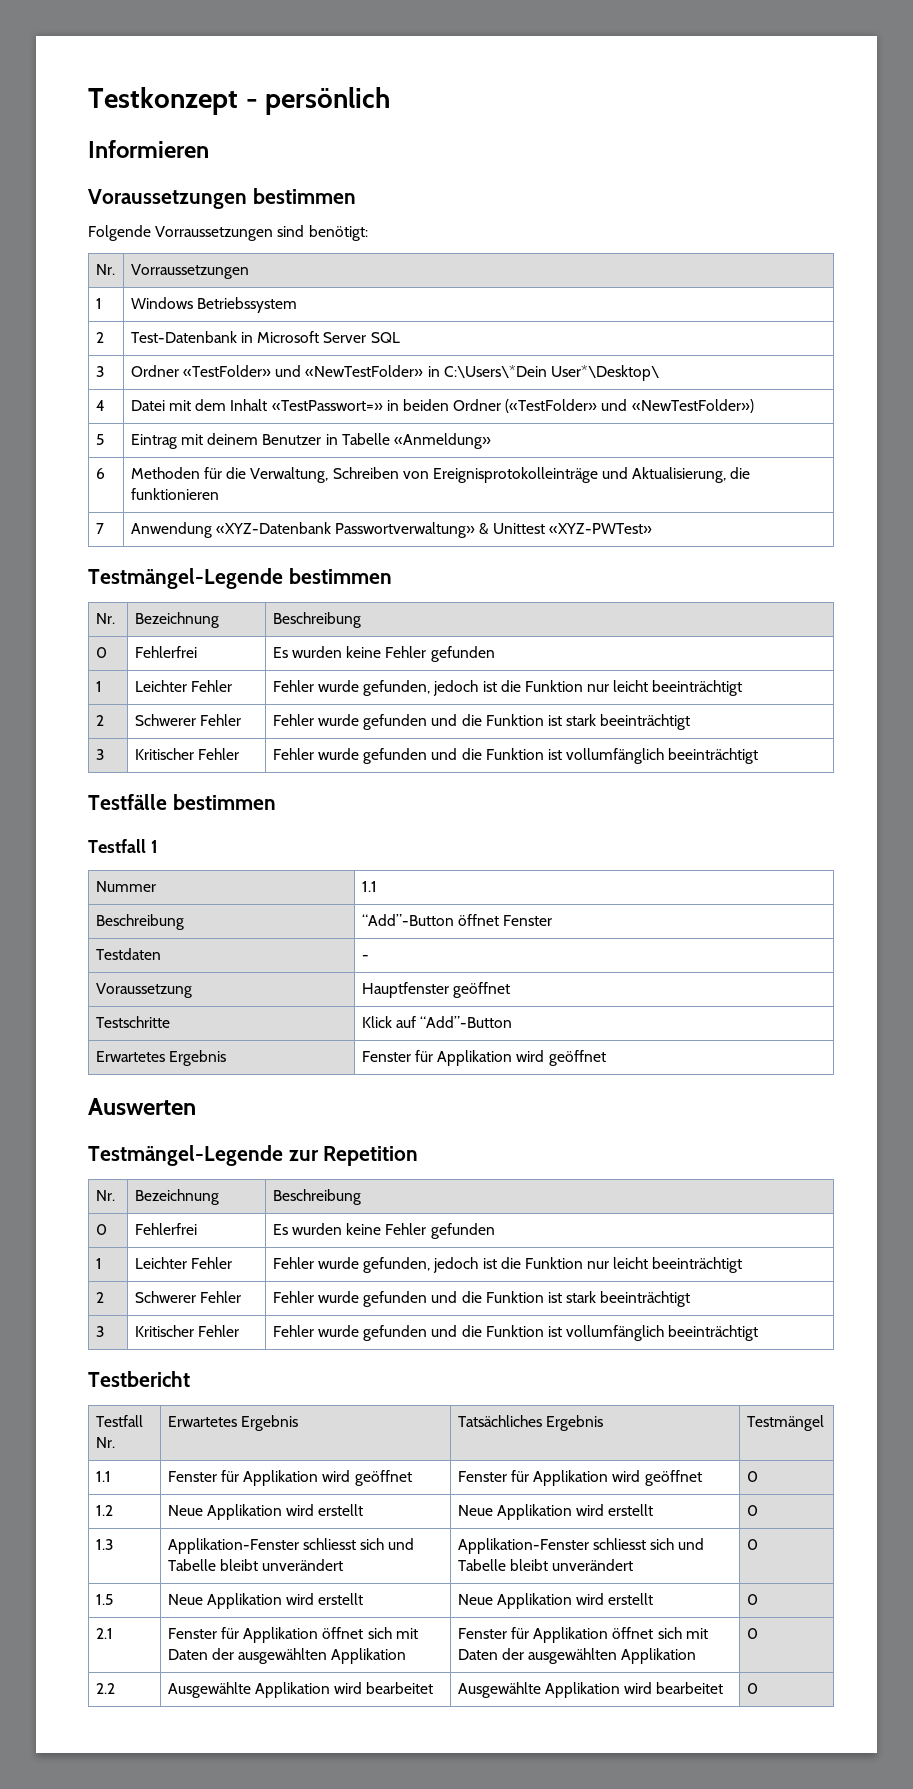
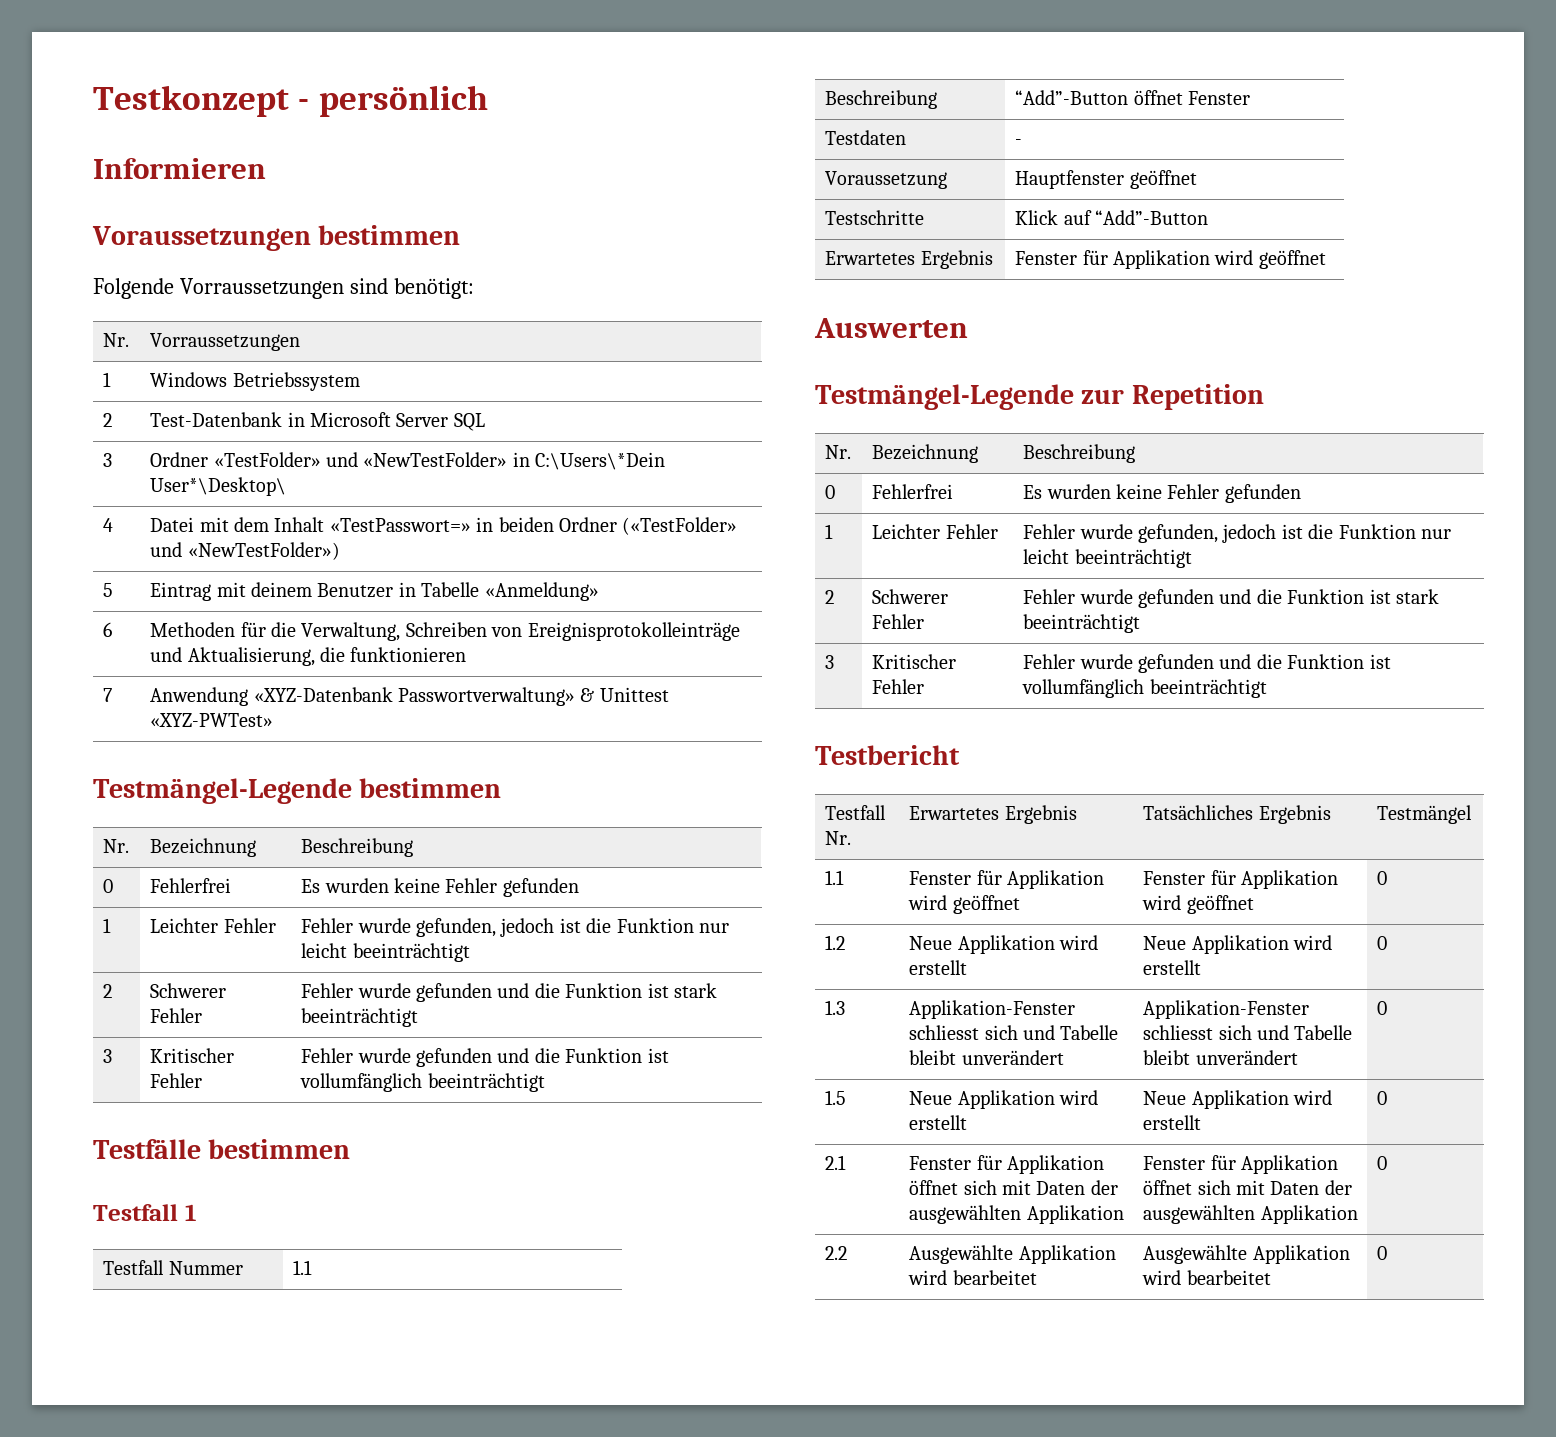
- Nummer | 1.1
+ Testfall Nummer | 1.1

